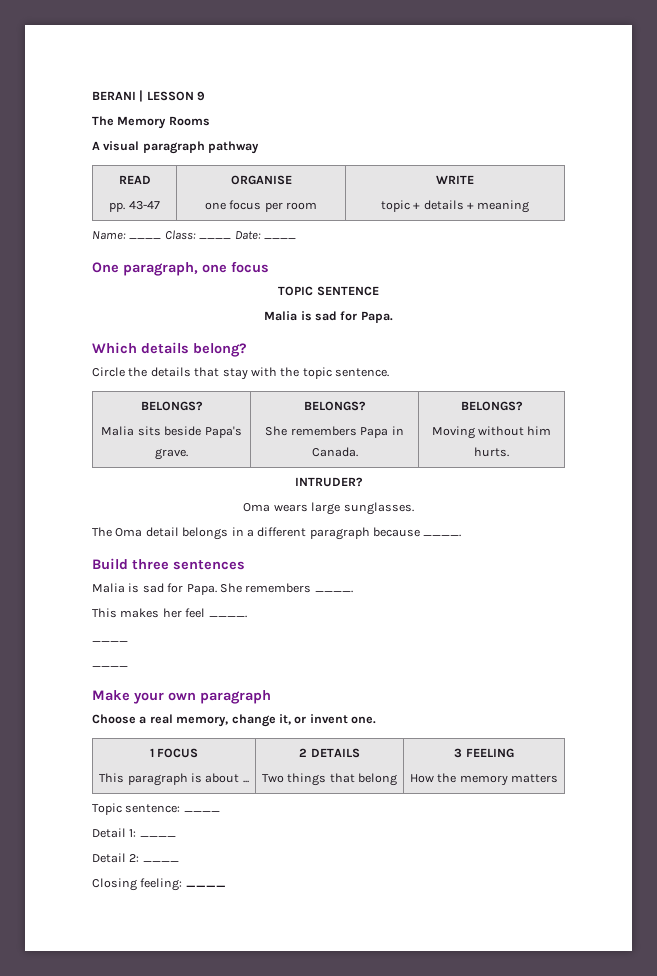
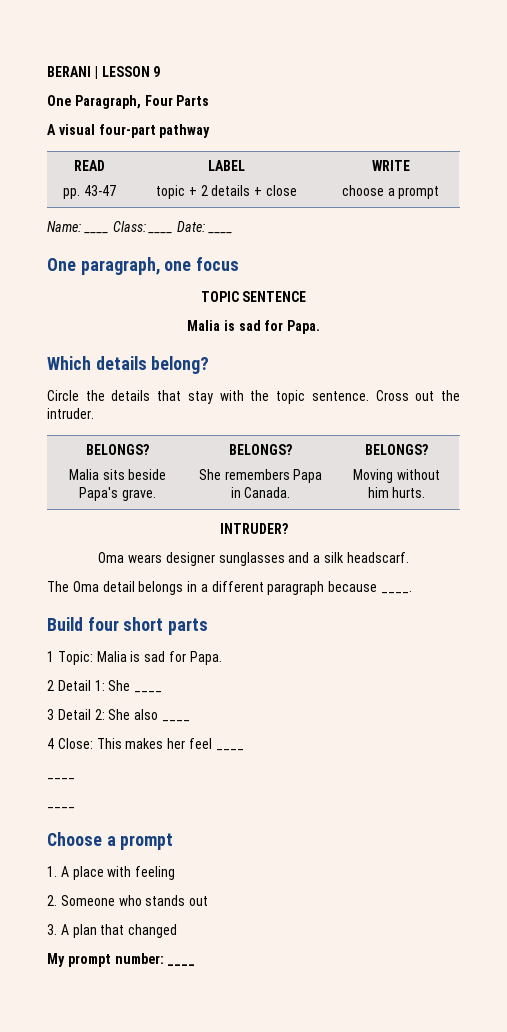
- The Memory Rooms
+ One Paragraph, Four Parts
- A visual paragraph pathway
+ A visual four-part pathway
  READ
- pp. 43-47 | ORGANISE
- one focus per room | WRITE
- topic + details + meaning
+ pp. 43-47 | LABEL
+ topic + 2 details + close | WRITE
+ choose a prompt
+ Cross out the intruder.
- Oma wears large sunglasses.
+ Oma wears designer sunglasses and a silk headscarf.
- Build three sentences
- Malia is sad for Papa. She remembers ____.
- This makes her feel ____.
+ Build four short parts
+ 1 Topic: Malia is sad for Papa.
+ 2 Detail 1: She ____
+ 3 Detail 2: She also ____
+ 4 Close: This makes her feel ____
  ____
  ____
- Make your own paragraph
- Choose a real memory, change it, or invent one.
- 1 FOCUS
- This paragraph is about ... | 2 DETAILS
- Two things that belong | 3 FEELING
- How the memory matters
- Topic sentence: ____
- Detail 1: ____
- Detail 2: ____
- Closing feeling: ____
+ Choose a prompt
+ 1. A place with feeling
+ 2. Someone who stands out
+ 3. A plan that changed
+ My prompt number: ____

